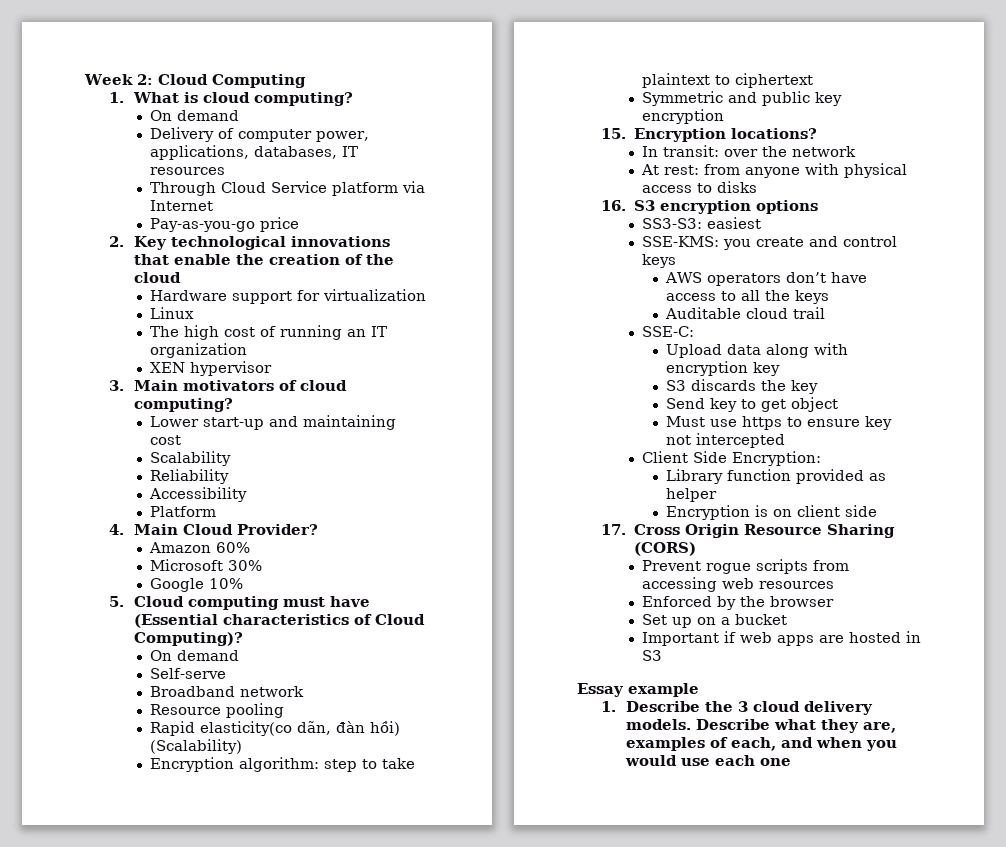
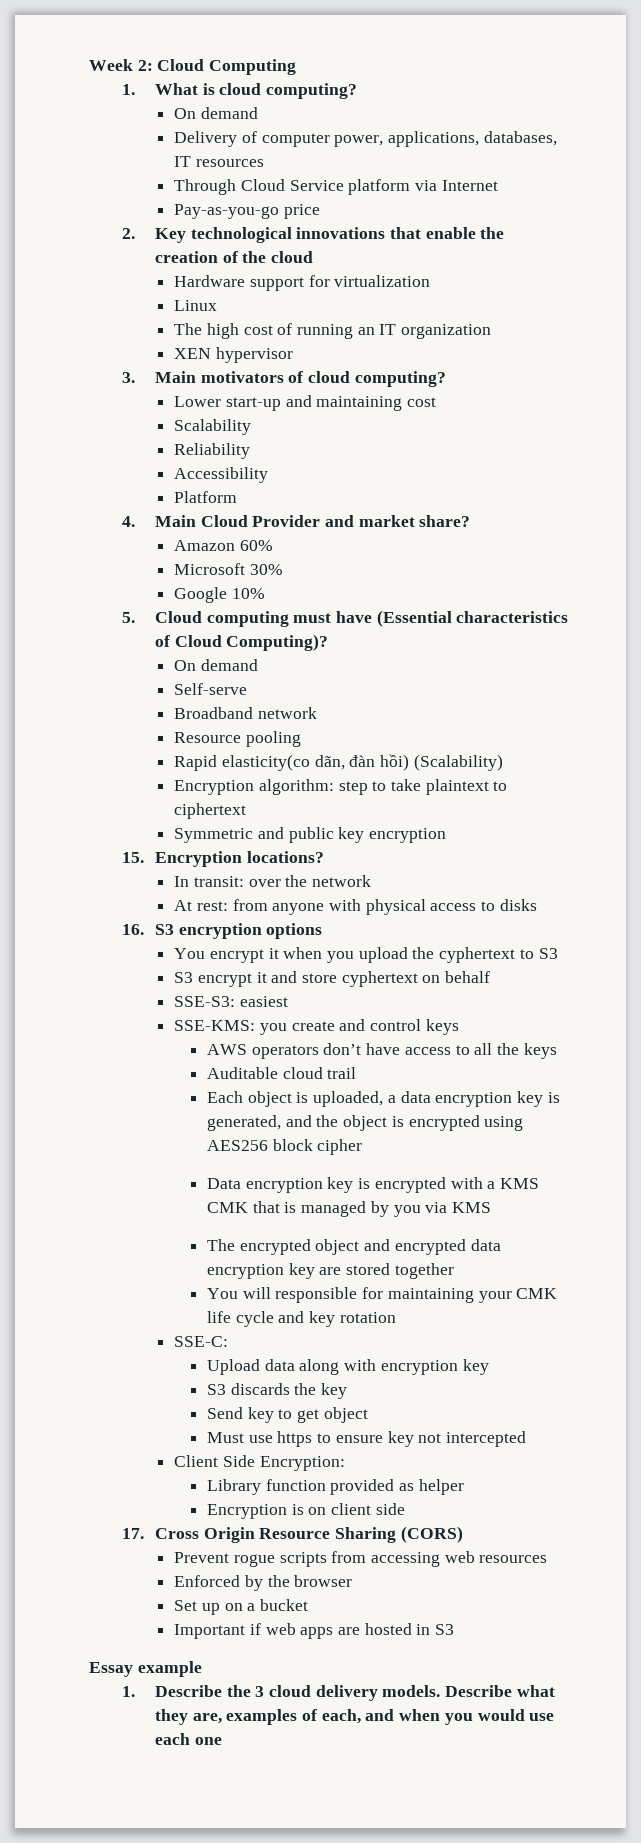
- 4. Main Cloud Provider?
+ 4. Main Cloud Provider and market share?
- SS3-S3: easiest
+ You encrypt it when you upload the cyphertext to S3
+ S3 encrypt it and store cyphertext on behalf
+ SSE-S3: easiest
+ Each object is uploaded, a data encryption key is generated, and the object is encrypted using AES256 block cipher
+ Data encryption key is encrypted with a KMS CMK that is managed by you via KMS
+ The encrypted object and encrypted data encryption key are stored together
+ You will responsible for maintaining your CMK life cycle and key rotation

